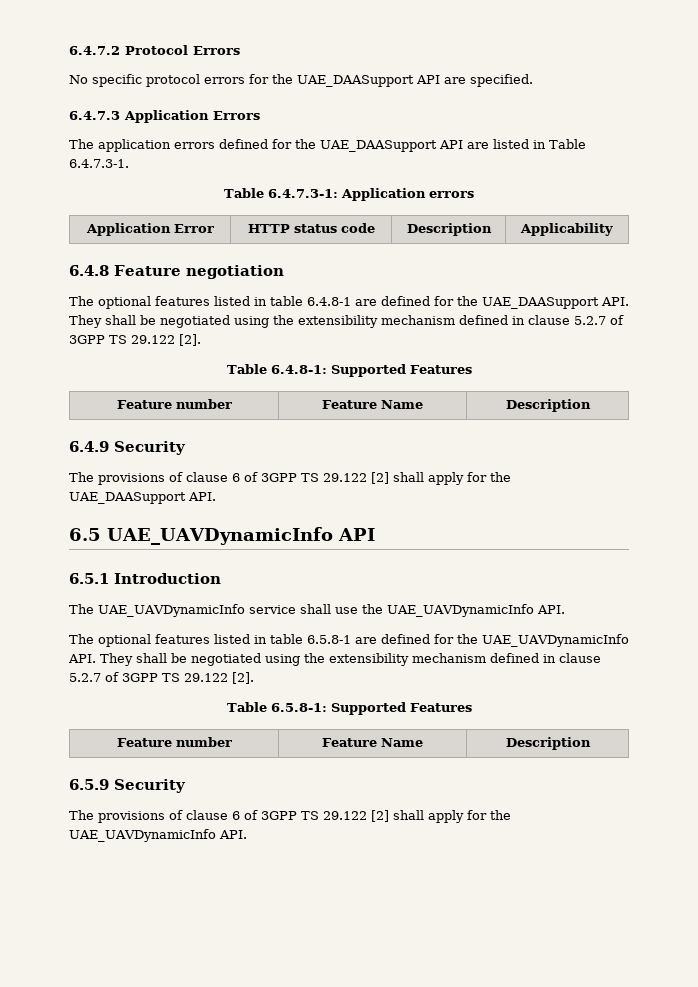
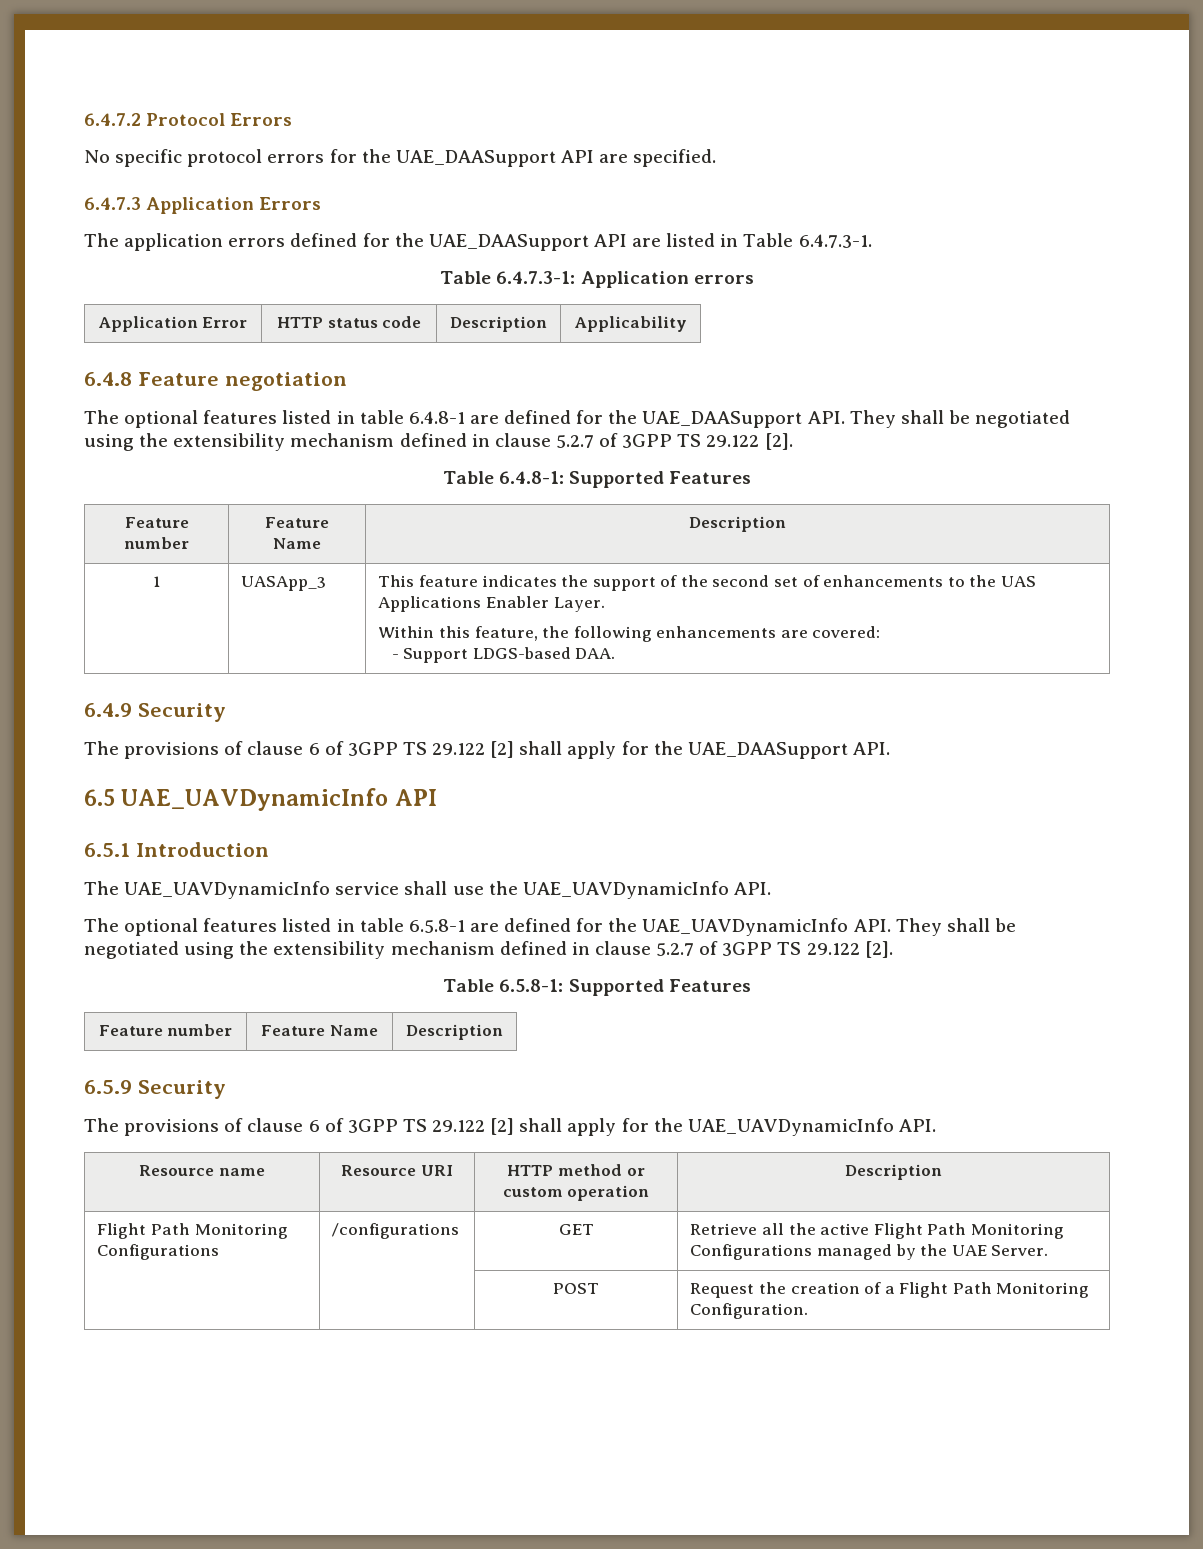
+ 1 | UASApp_3 | This feature indicates the support of the second set of enhancements to the UAS Applications Enabler Layer.
+ Within this feature, the following enhancements are covered:
+ - Support LDGS-based DAA.
+ Resource name | Resource URI | HTTP method or custom operation | Description
+ Flight Path Monitoring Configurations | /configurations | GET | Retrieve all the active Flight Path Monitoring Configurations managed by the UAE Server.
+ | | POST | Request the creation of a Flight Path Monitoring Configuration.

